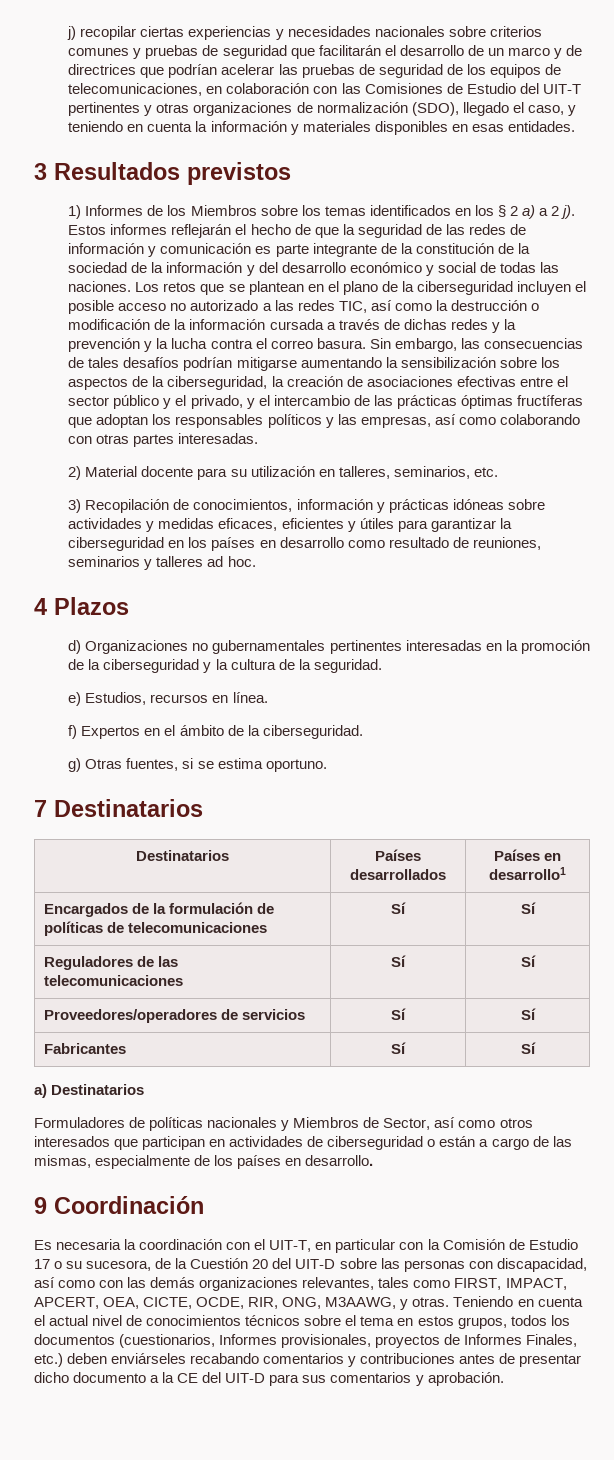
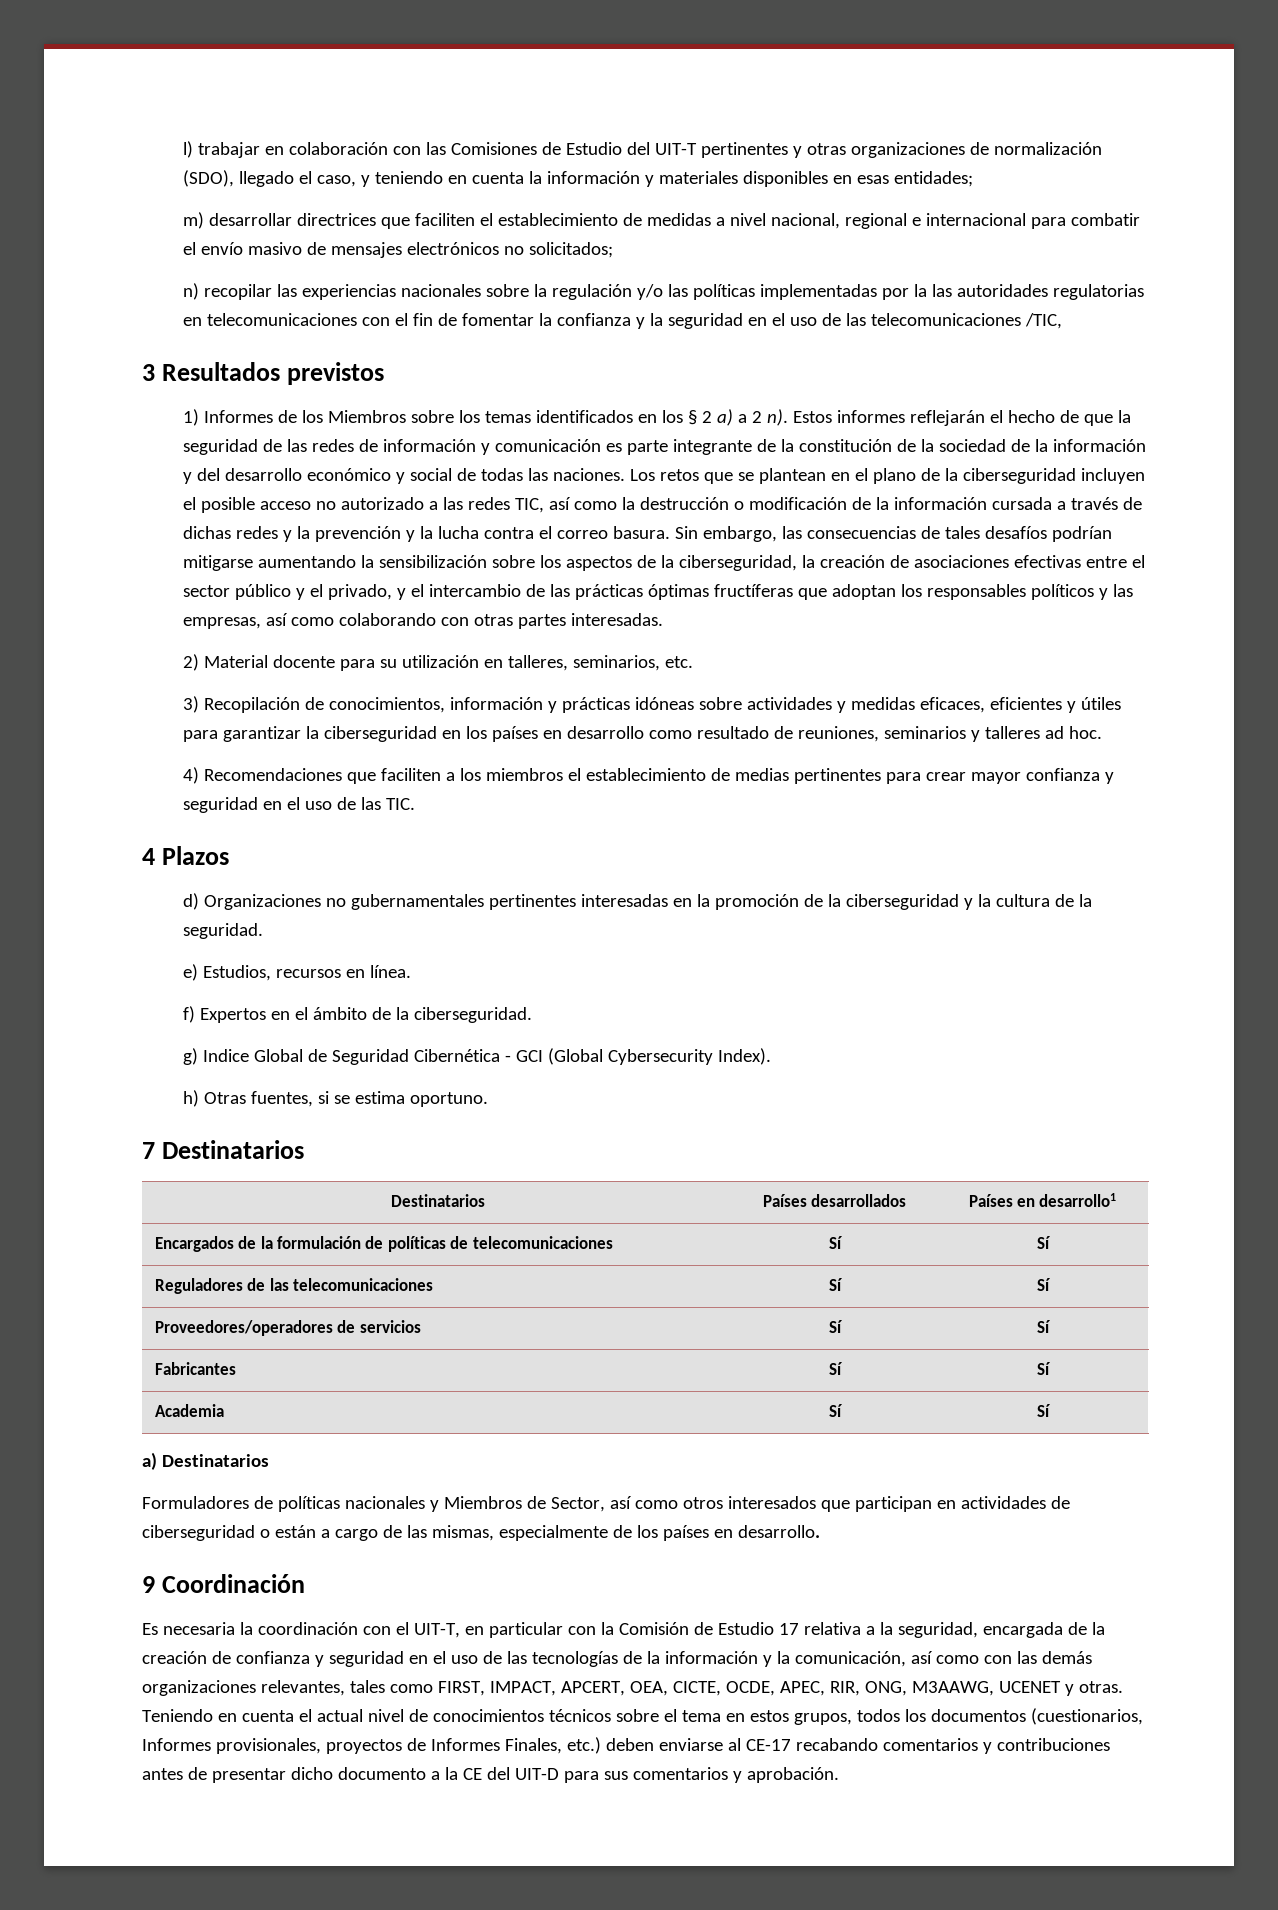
- j) recopilar ciertas experiencias y necesidades nacionales sobre criterios comunes y pruebas de seguridad que facilitarán el desarrollo de un marco y de directrices que podrían acelerar las pruebas de seguridad de los equipos de telecomunicaciones, en colaboración con las Comisiones de Estudio del UIT-T pertinentes y otras organizaciones de normalización (SDO), llegado el caso, y teniendo en cuenta la información y materiales disponibles en esas entidades.
+ l) trabajar en colaboración con las Comisiones de Estudio del UIT-T pertinentes y otras organizaciones de normalización (SDO), llegado el caso, y teniendo en cuenta la información y materiales disponibles en esas entidades;
+ m) desarrollar directrices que faciliten el establecimiento de medidas a nivel nacional, regional e internacional para combatir el envío masivo de mensajes electrónicos no solicitados;
+ n) recopilar las experiencias nacionales sobre la regulación y/o las políticas implementadas por la las autoridades regulatorias en telecomunicaciones con el fin de fomentar la confianza y la seguridad en el uso de las telecomunicaciones /TIC,
- 1) Informes de los Miembros sobre los temas identificados en los § 2 a) a 2 j).
+ 1) Informes de los Miembros sobre los temas identificados en los § 2 a) a 2 n).
+ 4) Recomendaciones que faciliten a los miembros el establecimiento de medias pertinentes para crear mayor confianza y seguridad en el uso de las TIC.
- g) Otras fuentes, si se estima oportuno.
+ g) Indice Global de Seguridad Cibernética - GCI (Global Cybersecurity Index).
+ h) Otras fuentes, si se estima oportuno.
+ Academia | Sí | Sí
- Es necesaria la coordinación con el UIT-T, en particular con la Comisión de Estudio 17 o su sucesora, de la Cuestión 20 del UIT-D sobre las personas con discapacidad, así como con las demás organizaciones relevantes, tales como FIRST, IMPACT, APCERT, OEA, CICTE, OCDE, RIR, ONG, M3AAWG, y otras.
+ Es necesaria la coordinación con el UIT-T, en particular con la Comisión de Estudio 17 relativa a la seguridad, encargada de la creación de confianza y seguridad en el uso de las tecnologías de la información y la comunicación, así como con las demás organizaciones relevantes, tales como FIRST, IMPACT, APCERT, OEA, CICTE, OCDE, APEC, RIR, ONG, M3AAWG, UCENET y otras.
- Teniendo en cuenta el actual nivel de conocimientos técnicos sobre el tema en estos grupos, todos los documentos (cuestionarios, Informes provisionales, proyectos de Informes Finales, etc.) deben enviárseles recabando comentarios y contribuciones antes de presentar dicho documento a la CE del UIT-D para sus comentarios y aprobación.
+ Teniendo en cuenta el actual nivel de conocimientos técnicos sobre el tema en estos grupos, todos los documentos (cuestionarios, Informes provisionales, proyectos de Informes Finales, etc.) deben enviarse al CE-17 recabando comentarios y contribuciones antes de presentar dicho documento a la CE del UIT-D para sus comentarios y aprobación.

